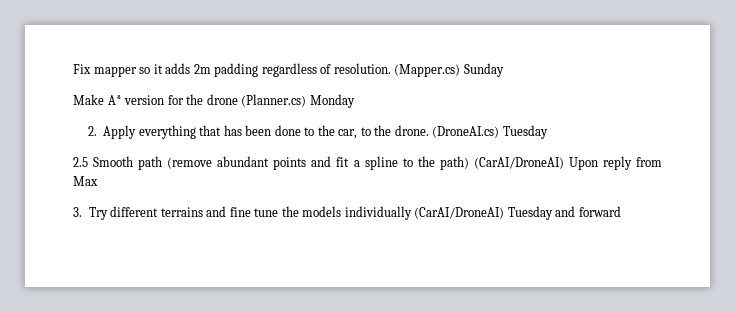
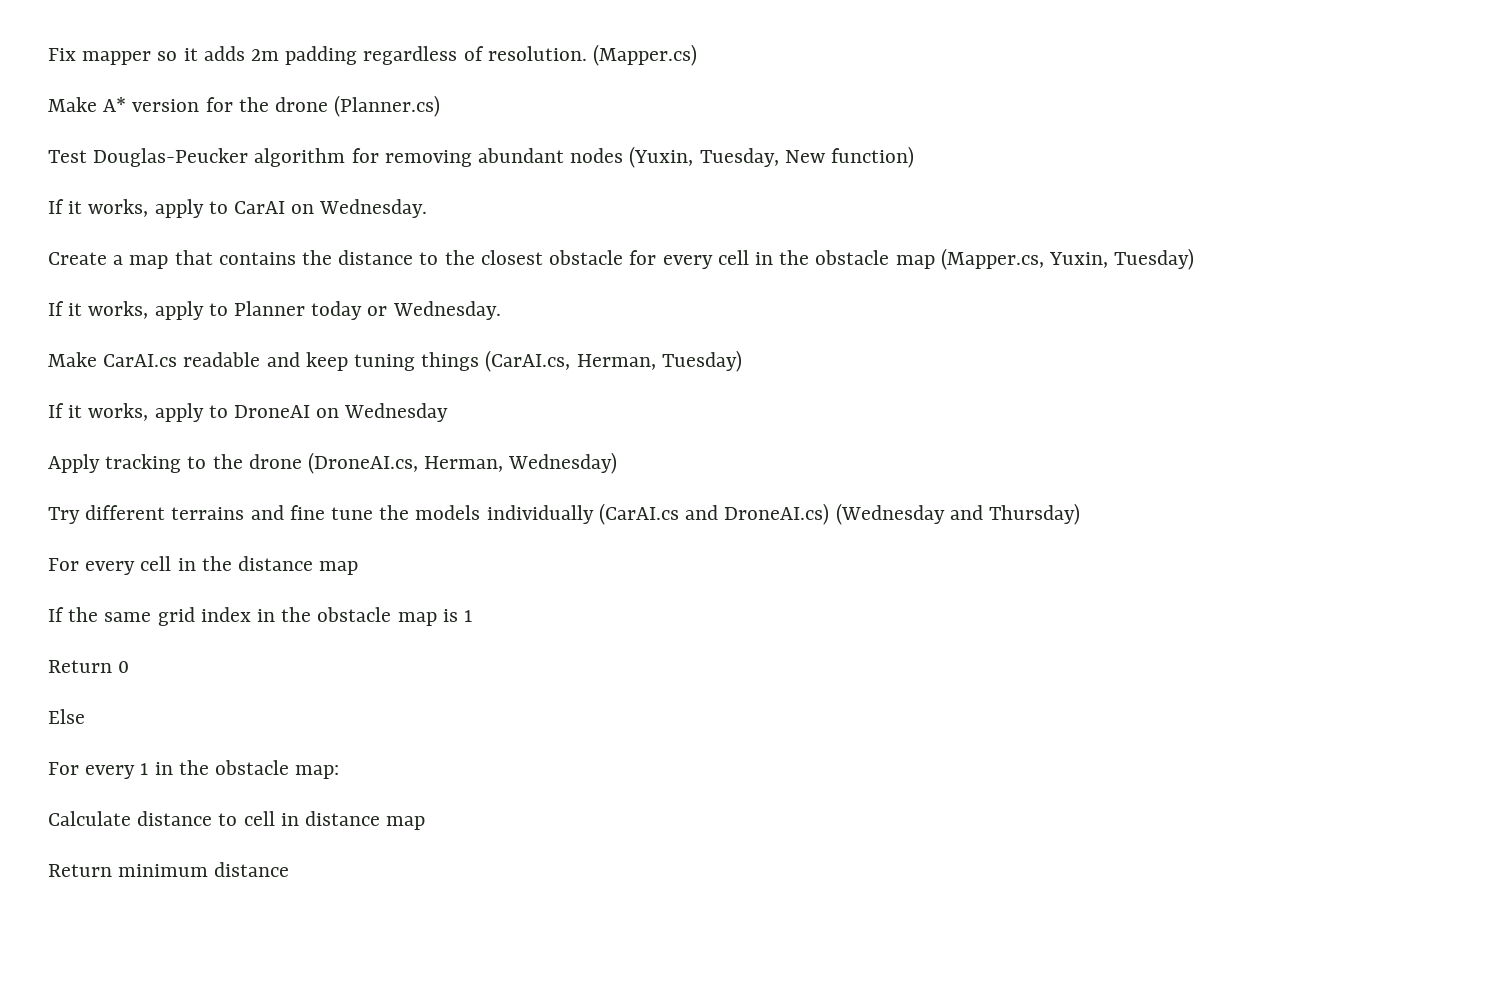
- (Mapper.cs) Sunday
+ (Mapper.cs)
- Make A* version for the drone (Planner.cs) Monday
- 2. Apply everything that has been done to the car, to the drone. (DroneAI.cs) Tuesday
- 2.5 Smooth path (remove abundant points and fit a spline to the path) (CarAI/DroneAI) Upon reply from Max
- 3. Try different terrains and fine tune the models individually (CarAI/DroneAI) Tuesday and forward
+ Make A* version for the drone (Planner.cs)
+ Test Douglas-Peucker algorithm for removing abundant nodes (Yuxin, Tuesday, New function)
+ If it works, apply to CarAI on Wednesday.
+ Create a map that contains the distance to the closest obstacle for every cell in the obstacle map (Mapper.cs, Yuxin, Tuesday)
+ If it works, apply to Planner today or Wednesday.
+ Make CarAI.cs readable and keep tuning things (CarAI.cs, Herman, Tuesday)
+ If it works, apply to DroneAI on Wednesday
+ Apply tracking to the drone (DroneAI.cs, Herman, Wednesday)
+ Try different terrains and fine tune the models individually (CarAI.cs and DroneAI.cs) (Wednesday and Thursday)
+ For every cell in the distance map
+ If the same grid index in the obstacle map is 1
+ Return 0
+ Else
+ For every 1 in the obstacle map:
+ Calculate distance to cell in distance map
+ Return minimum distance

